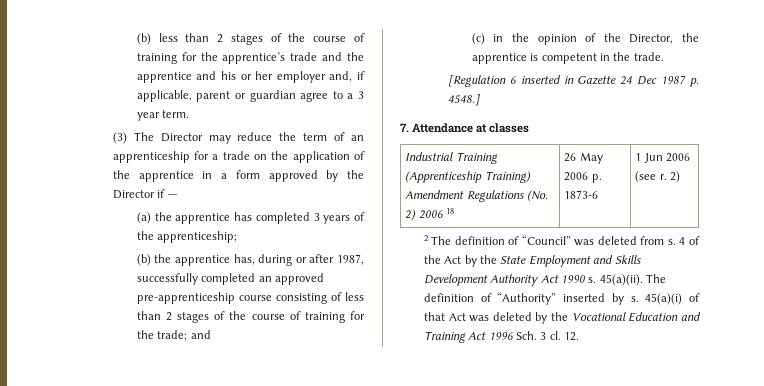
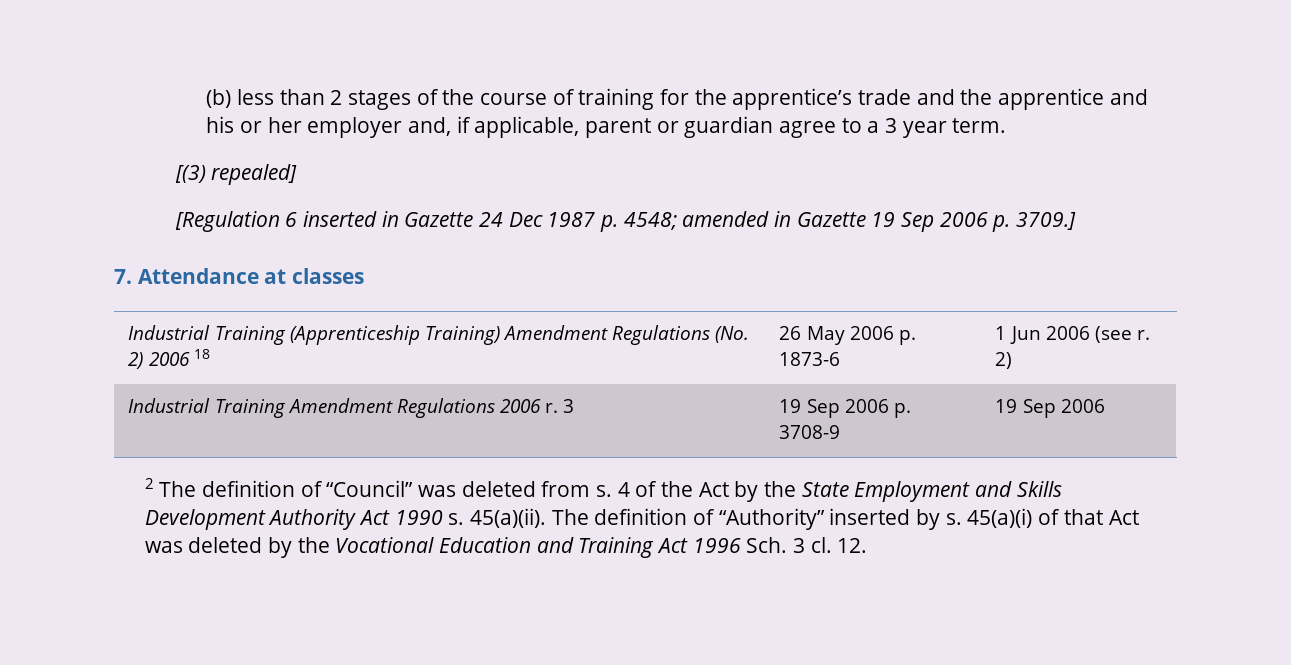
- (3) The Director may reduce the term of an apprenticeship for a trade on the application of the apprentice in a form approved by the Director if —
- (a) the apprentice has completed 3 years of the apprenticeship;
- (b) the apprentice has, during or after 1987, successfully completed an approved pre-apprenticeship course consisting of less than 2 stages of the course of training for the trade; and
- (c) in the opinion of the Director, the apprentice is competent in the trade.
+ [(3) repealed]
- [Regulation 6 inserted in Gazette 24 Dec 1987 p. 4548.]
+ [Regulation 6 inserted in Gazette 24 Dec 1987 p. 4548; amended in Gazette 19 Sep 2006 p. 3709.]
+ Industrial Training Amendment Regulations 2006 r. 3 | 19 Sep 2006 p. 3708-9 | 19 Sep 2006

